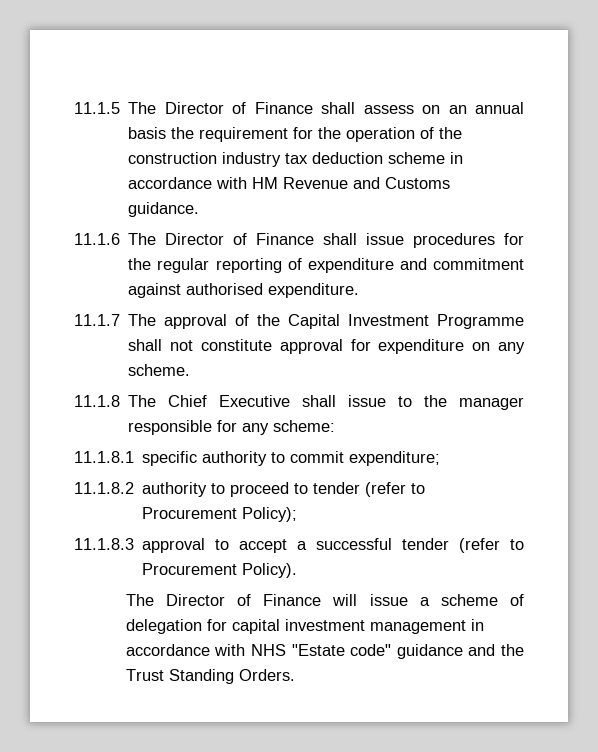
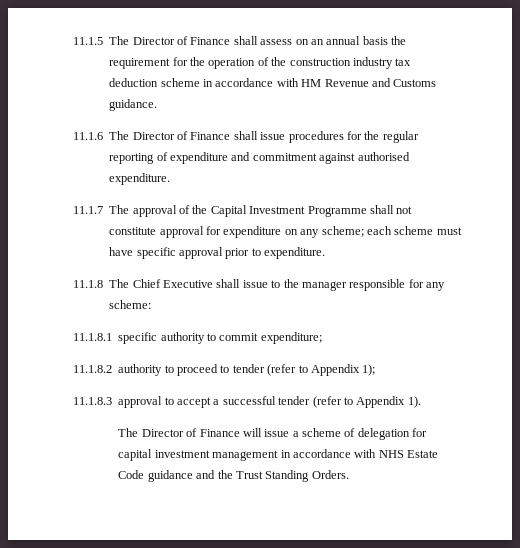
- 11.1.7 The approval of the Capital Investment Programme shall not constitute approval for expenditure on any scheme.
+ 11.1.7 The approval of the Capital Investment Programme shall not constitute approval for expenditure on any scheme; each scheme must have specific approval prior to expenditure.
- 11.1.8.2 authority to proceed to tender (refer to Procurement Policy);
+ 11.1.8.2 authority to proceed to tender (refer to Appendix 1);
- 11.1.8.3 approval to accept a successful tender (refer to Procurement Policy).
+ 11.1.8.3 approval to accept a successful tender (refer to Appendix 1).
- The Director of Finance will issue a scheme of delegation for capital investment management in accordance with NHS "Estate code" guidance and the Trust Standing Orders.
+ The Director of Finance will issue a scheme of delegation for capital investment management in accordance with NHS Estate Code guidance and the Trust Standing Orders.

